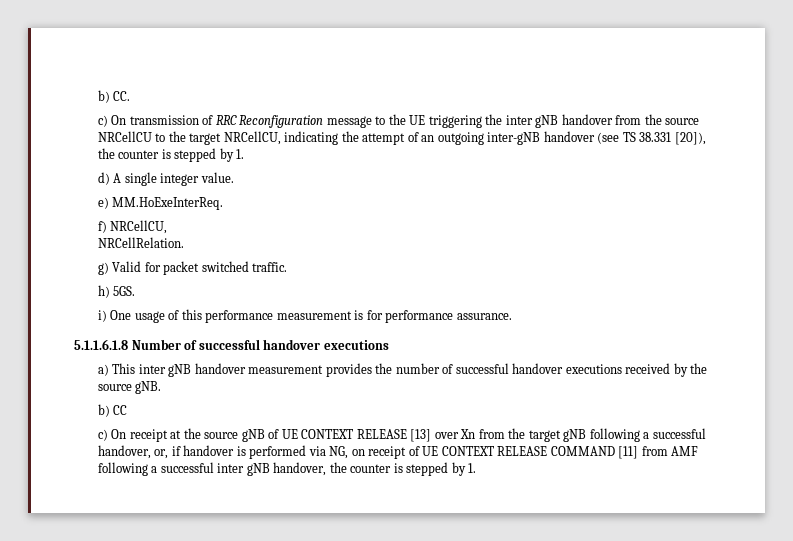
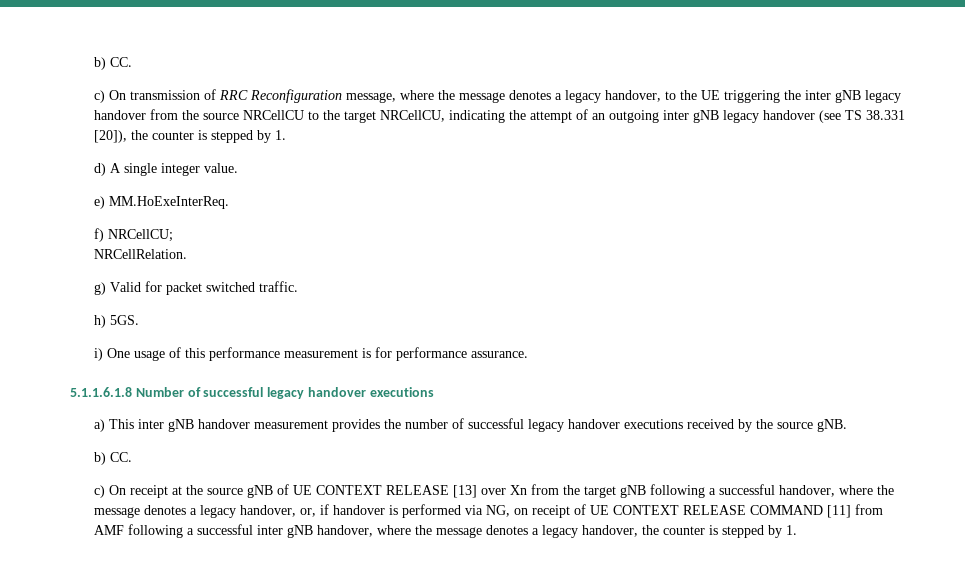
- c) On transmission of RRC Reconfiguration message to the UE triggering the inter gNB handover from the source NRCellCU to the target NRCellCU, indicating the attempt of an outgoing inter-gNB handover (see TS 38.331 [20]), the counter is stepped by 1.
+ c) On transmission of RRC Reconfiguration message, where the message denotes a legacy handover, to the UE triggering the inter gNB legacy handover from the source NRCellCU to the target NRCellCU, indicating the attempt of an outgoing inter gNB legacy handover (see TS 38.331 [20]), the counter is stepped by 1.
- f) NRCellCU,
+ f) NRCellCU;
- 5.1.1.6.1.8 Number of successful handover executions
+ 5.1.1.6.1.8 Number of successful legacy handover executions
- a) This inter gNB handover measurement provides the number of successful handover executions received by the source gNB.
- b) CC
+ a) This inter gNB handover measurement provides the number of successful legacy handover executions received by the source gNB.
+ b) CC.
- c) On receipt at the source gNB of UE CONTEXT RELEASE [13] over Xn from the target gNB following a successful handover, or, if handover is performed via NG, on receipt of UE CONTEXT RELEASE COMMAND [11] from AMF following a successful inter gNB handover, the counter is stepped by 1.
+ c) On receipt at the source gNB of UE CONTEXT RELEASE [13] over Xn from the target gNB following a successful handover, where the message denotes a legacy handover, or, if handover is performed via NG, on receipt of UE CONTEXT RELEASE COMMAND [11] from AMF following a successful inter gNB handover, where the message denotes a legacy handover, the counter is stepped by 1.

